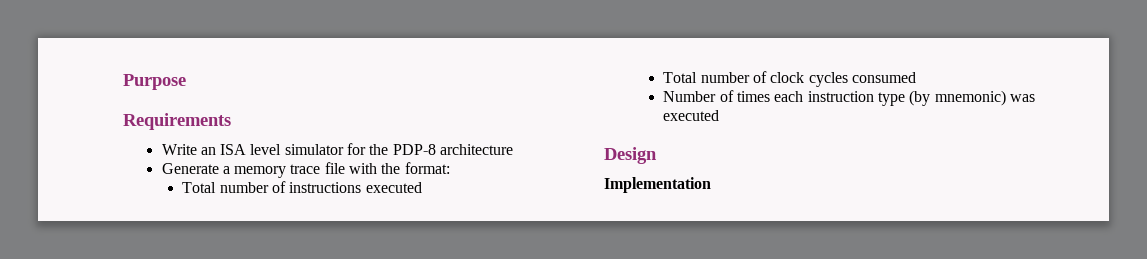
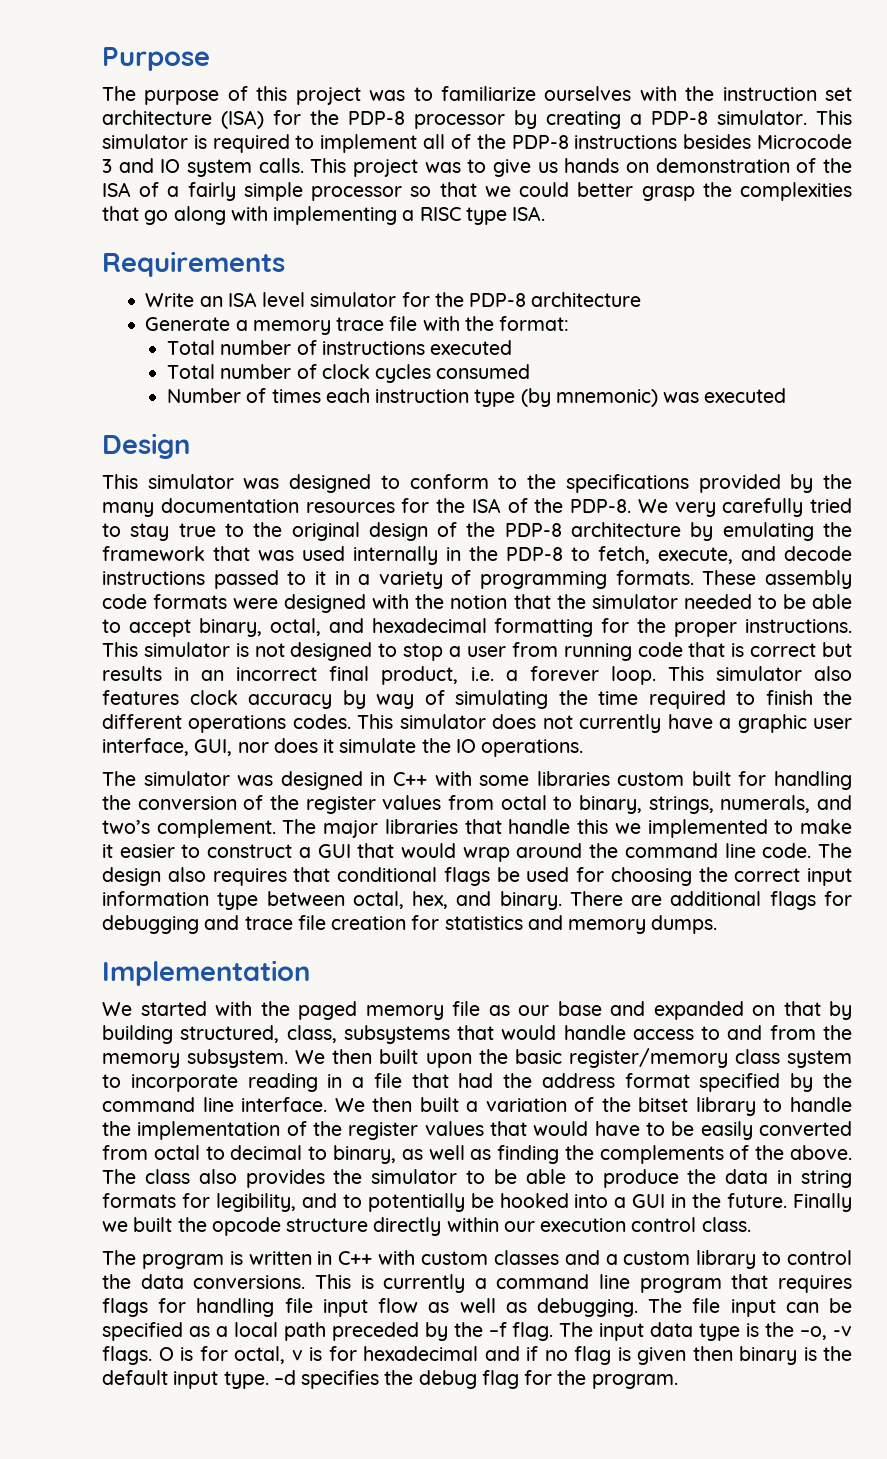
+ The purpose of this project was to familiarize ourselves with the instruction set architecture (ISA) for the PDP-8 processor by creating a PDP-8 simulator. This simulator is required to implement all of the PDP-8 instructions besides Microcode 3 and IO system calls. This project was to give us hands on demonstration of the ISA of a fairly simple processor so that we could better grasp the complexities that go along with implementing a RISC type ISA.
+ This simulator was designed to conform to the specifications provided by the many documentation resources for the ISA of the PDP-8. We very carefully tried to stay true to the original design of the PDP-8 architecture by emulating the framework that was used internally in the PDP-8 to fetch, execute, and decode instructions passed to it in a variety of programming formats. These assembly code formats were designed with the notion that the simulator needed to be able to accept binary, octal, and hexadecimal formatting for the proper instructions. This simulator is not designed to stop a user from running code that is correct but results in an incorrect final product, i.e. a forever loop. This simulator also features clock accuracy by way of simulating the time required to finish the different operations codes. This simulator does not currently have a graphic user interface, GUI, nor does it simulate the IO operations.
+ The simulator was designed in C++ with some libraries custom built for handling the conversion of the register values from octal to binary, strings, numerals, and two’s complement. The major libraries that handle this we implemented to make it easier to construct a GUI that would wrap around the command line code. The design also requires that conditional flags be used for choosing the correct input information type between octal, hex, and binary. There are additional flags for debugging and trace file creation for statistics and memory dumps.
  Implementation
+ We started with the paged memory file as our base and expanded on that by building structured, class, subsystems that would handle access to and from the memory subsystem. We then built upon the basic register/memory class system to incorporate reading in a file that had the address format specified by the command line interface. We then built a variation of the bitset library to handle the implementation of the register values that would have to be easily converted from octal to decimal to binary, as well as finding the complements of the above. The class also provides the simulator to be able to produce the data in string formats for legibility, and to potentially be hooked into a GUI in the future. Finally we built the opcode structure directly within our execution control class.
+ The program is written in C++ with custom classes and a custom library to control the data conversions. This is currently a command line program that requires flags for handling file input flow as well as debugging. The file input can be specified as a local path preceded by the –f flag. The input data type is the –o, -v flags. O is for octal, v is for hexadecimal and if no flag is given then binary is the default input type. –d specifies the debug flag for the program.

